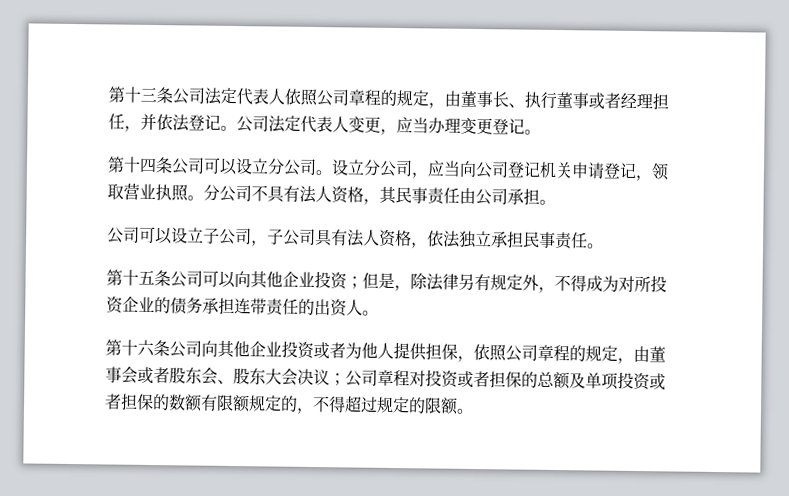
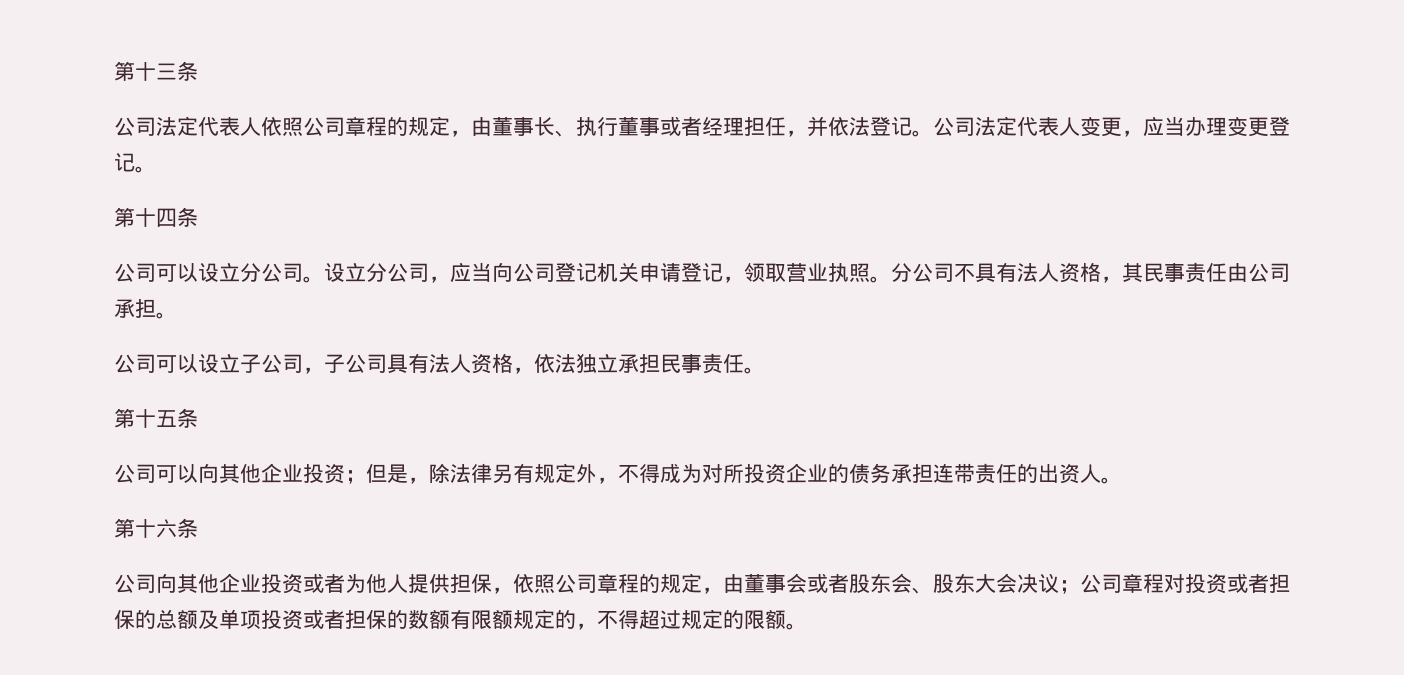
- 第十三条公司法定代表人依照公司章程的规定，由董事长、执行董事或者经理担任，并依法登记。
+ 第十三条
+ 公司法定代表人依照公司章程的规定，由董事长、执行董事或者经理担任，并依法登记。
- 第十四条公司可以设立分公司。
+ 第十四条
+ 公司可以设立分公司。
- 第十五条公司可以向其他企业投资；但是，除法律另有规定外，不得成为对所投资企业的债务承担连带责任的出资人。
+ 第十五条
+ 公司可以向其他企业投资；但是，除法律另有规定外，不得成为对所投资企业的债务承担连带责任的出资人。
- 第十六条公司向其他企业投资或者为他人提供担保，依照公司章程的规定，由董事会或者股东会、股东大会决议；公司章程对投资或者担保的总额及单项投资或者担保的数额有限额规定的，不得超过规定的限额。
+ 第十六条
+ 公司向其他企业投资或者为他人提供担保，依照公司章程的规定，由董事会或者股东会、股东大会决议；公司章程对投资或者担保的总额及单项投资或者担保的数额有限额规定的，不得超过规定的限额。

